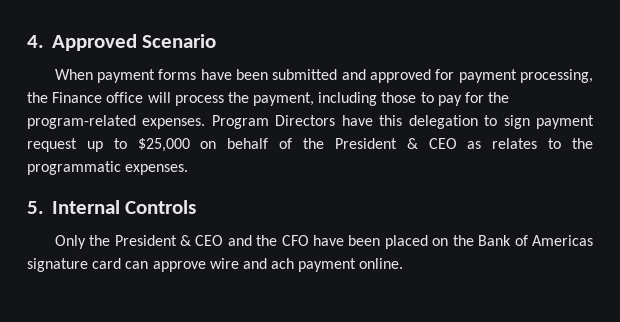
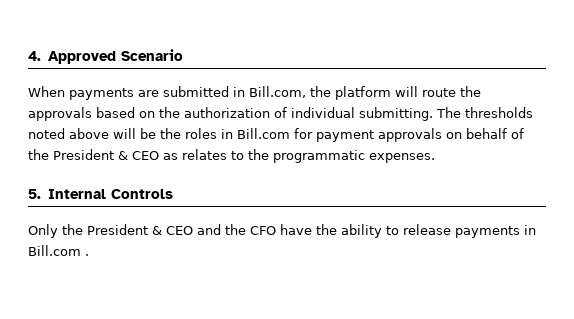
- When payment forms have been submitted and approved for payment processing, the Finance office will process the payment, including those to pay for the program-related expenses. Program Directors have this delegation to sign payment request up to $25,000 on behalf of the President & CEO as relates to the programmatic expenses.
+ When payments are submitted in Bill.com, the platform will route the approvals based on the authorization of individual submitting. The thresholds noted above will be the roles in Bill.com for payment approvals on behalf of the President & CEO as relates to the programmatic expenses.
- Only the President & CEO and the CFO have been placed on the Bank of Americas signature card can approve wire and ach payment online.
+ Only the President & CEO and the CFO have the ability to release payments in Bill.com .

